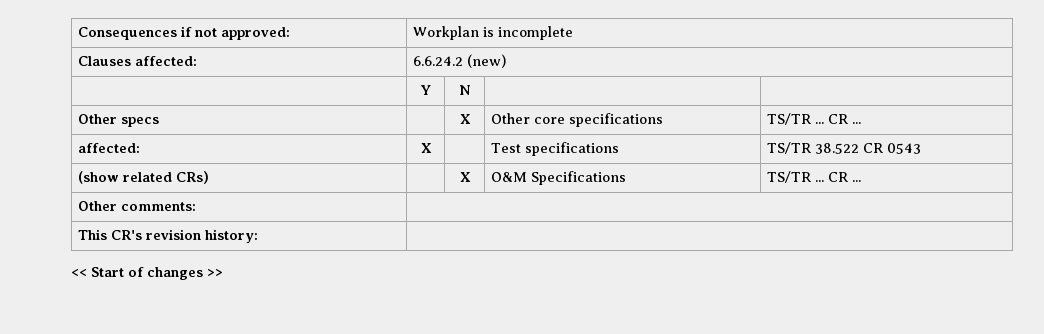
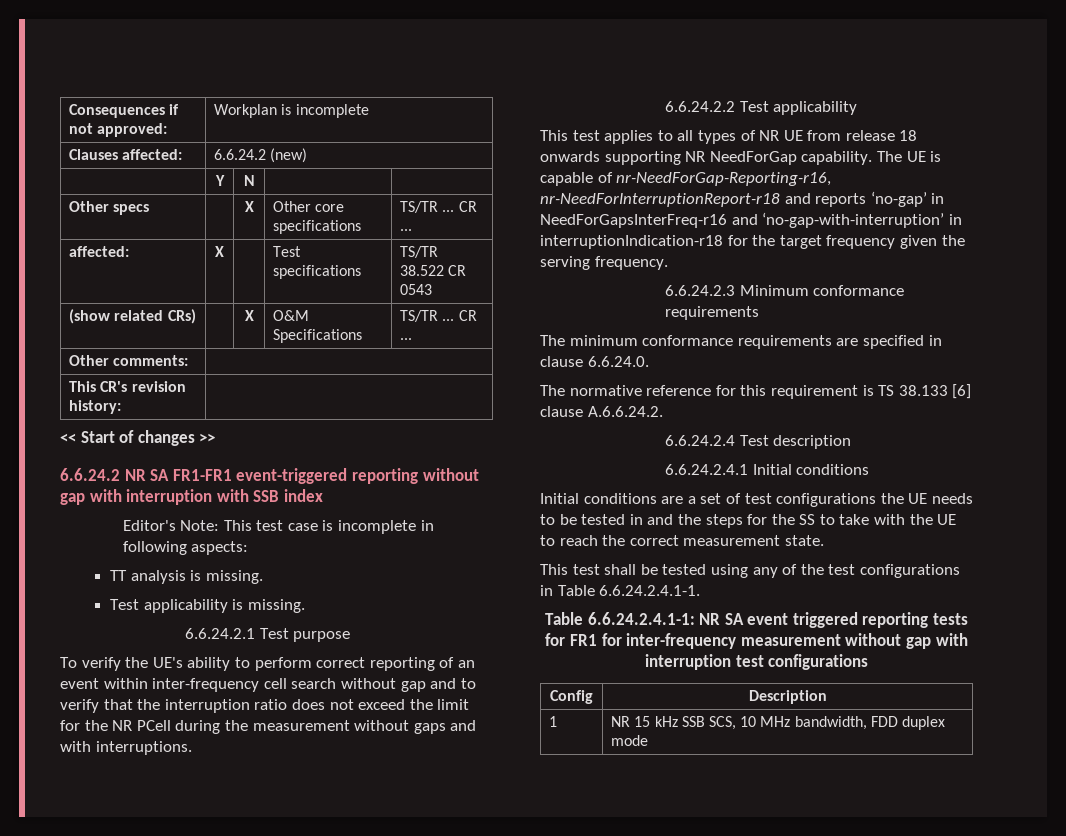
+ 6.6.24.2 NR SA FR1-FR1 event-triggered reporting without gap with interruption with SSB index
+ Editor's Note: This test case is incomplete in following aspects:
+ TT analysis is missing.
+ Test applicability is missing.
+ 6.6.24.2.1 Test purpose
+ To verify the UE's ability to perform correct reporting of an event within inter-frequency cell search without gap and to verify that the interruption ratio does not exceed the limit for the NR PCell during the measurement without gaps and with interruptions.
+ 6.6.24.2.2 Test applicability
+ This test applies to all types of NR UE from release 18 onwards supporting NR NeedForGap capability. The UE is capable of nr-NeedForGap-Reporting-r16, nr-NeedForInterruptionReport-r18 and reports ‘no-gap’ in NeedForGapsInterFreq-r16 and ‘no-gap-with-interruption’ in interruptionIndication-r18 for the target frequency given the serving frequency.
+ 6.6.24.2.3 Minimum conformance requirements
+ The minimum conformance requirements are specified in clause 6.6.24.0.
+ The normative reference for this requirement is TS 38.133 [6] clause A.6.6.24.2.
+ 6.6.24.2.4 Test description
+ 6.6.24.2.4.1 Initial conditions
+ Initial conditions are a set of test configurations the UE needs to be tested in and the steps for the SS to take with the UE to reach the correct measurement state.
+ This test shall be tested using any of the test configurations in Table 6.6.24.2.4.1-1.
+ Table 6.6.24.2.4.1-1: NR SA event triggered reporting tests for FR1 for inter-frequency measurement without gap with interruption test configurations
+ Config | Description
+ 1 | NR 15 kHz SSB SCS, 10 MHz bandwidth, FDD duplex mode

